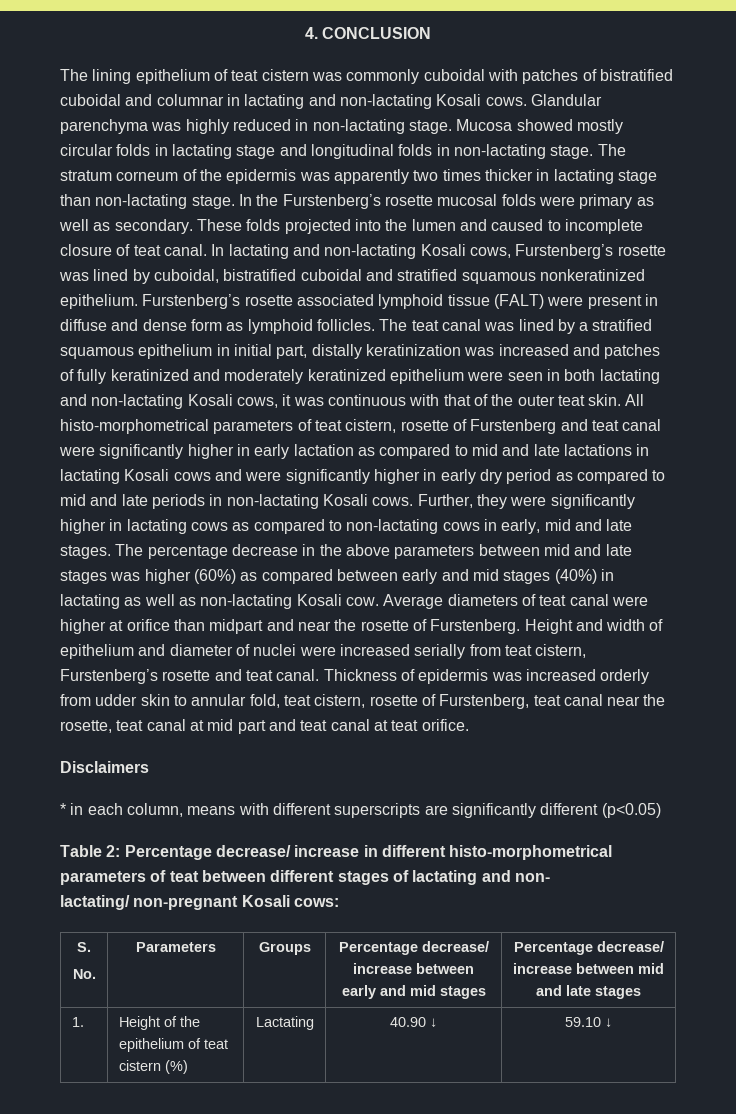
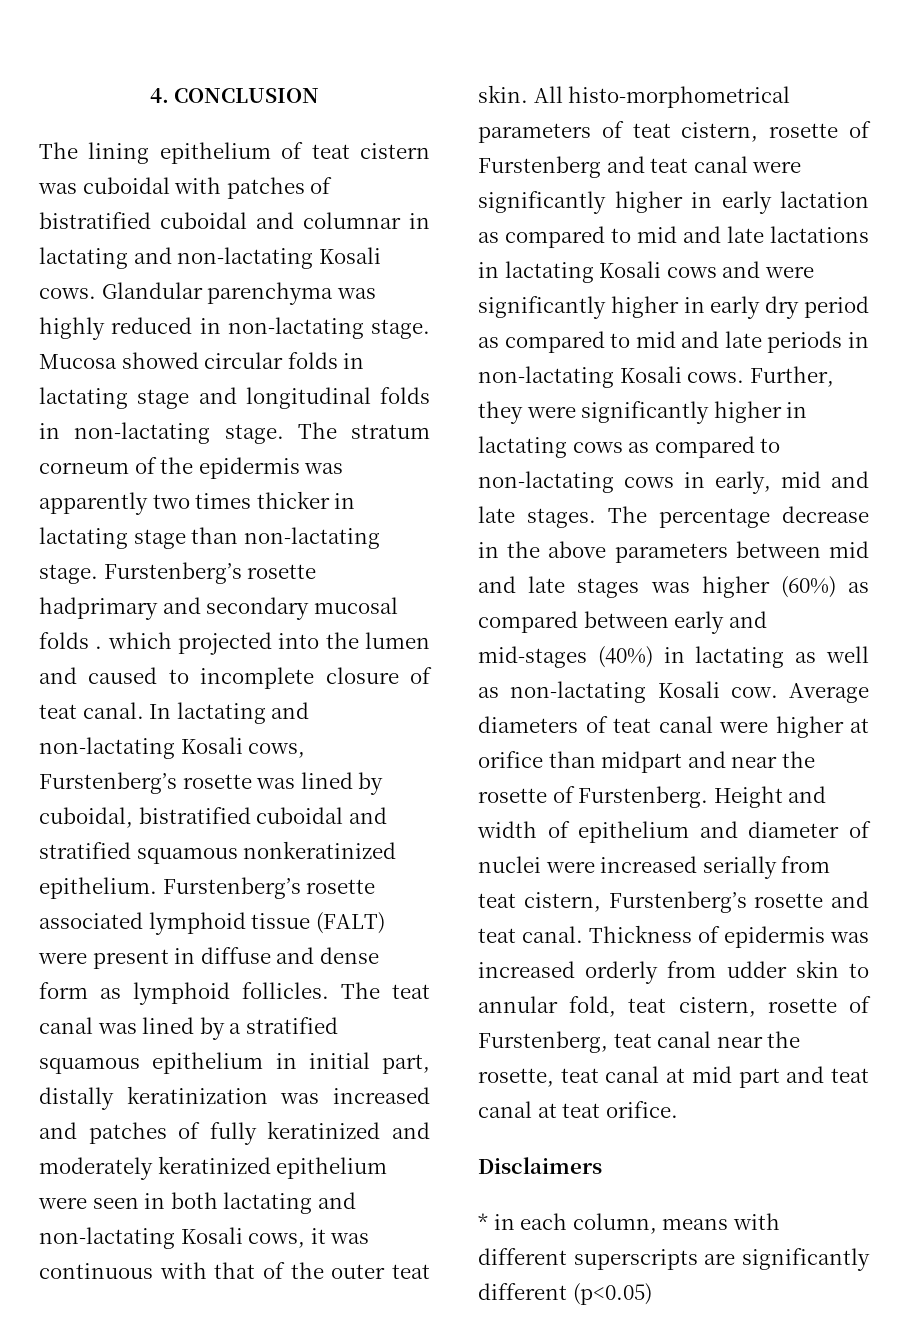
- The lining epithelium of teat cistern was commonly cuboidal with patches of bistratified cuboidal and columnar in lactating and non-lactating Kosali cows.
+ The lining epithelium of teat cistern was cuboidal with patches of bistratified cuboidal and columnar in lactating and non-lactating Kosali cows.
- Mucosa showed mostly circular folds in lactating stage and longitudinal folds in non-lactating stage.
+ Mucosa showed circular folds in lactating stage and longitudinal folds in non-lactating stage.
- In the Furstenberg’s rosette mucosal folds were primary as well as secondary. These folds projected into the lumen and caused to incomplete closure of teat canal.
+ Furstenberg’s rosette hadprimary and secondary mucosal folds . which projected into the lumen and caused to incomplete closure of teat canal.
- The percentage decrease in the above parameters between mid and late stages was higher (60%) as compared between early and mid stages (40%) in lactating as well as non-lactating Kosali cow.
+ The percentage decrease in the above parameters between mid and late stages was higher (60%) as compared between early and mid-stages (40%) in lactating as well as non-lactating Kosali cow.
- Table 2: Percentage decrease/ increase in different histo-morphometrical parameters of teat between different stages of lactating and non-
- lactating/ non-pregnant Kosali cows:
- S.
- No. | Parameters | Groups | Percentage decrease/ increase between early and mid stages | Percentage decrease/ increase between mid and late stages
- 1. | Height of the epithelium of teat cistern (%) | Lactating | 40.90 ↓ | 59.10 ↓

